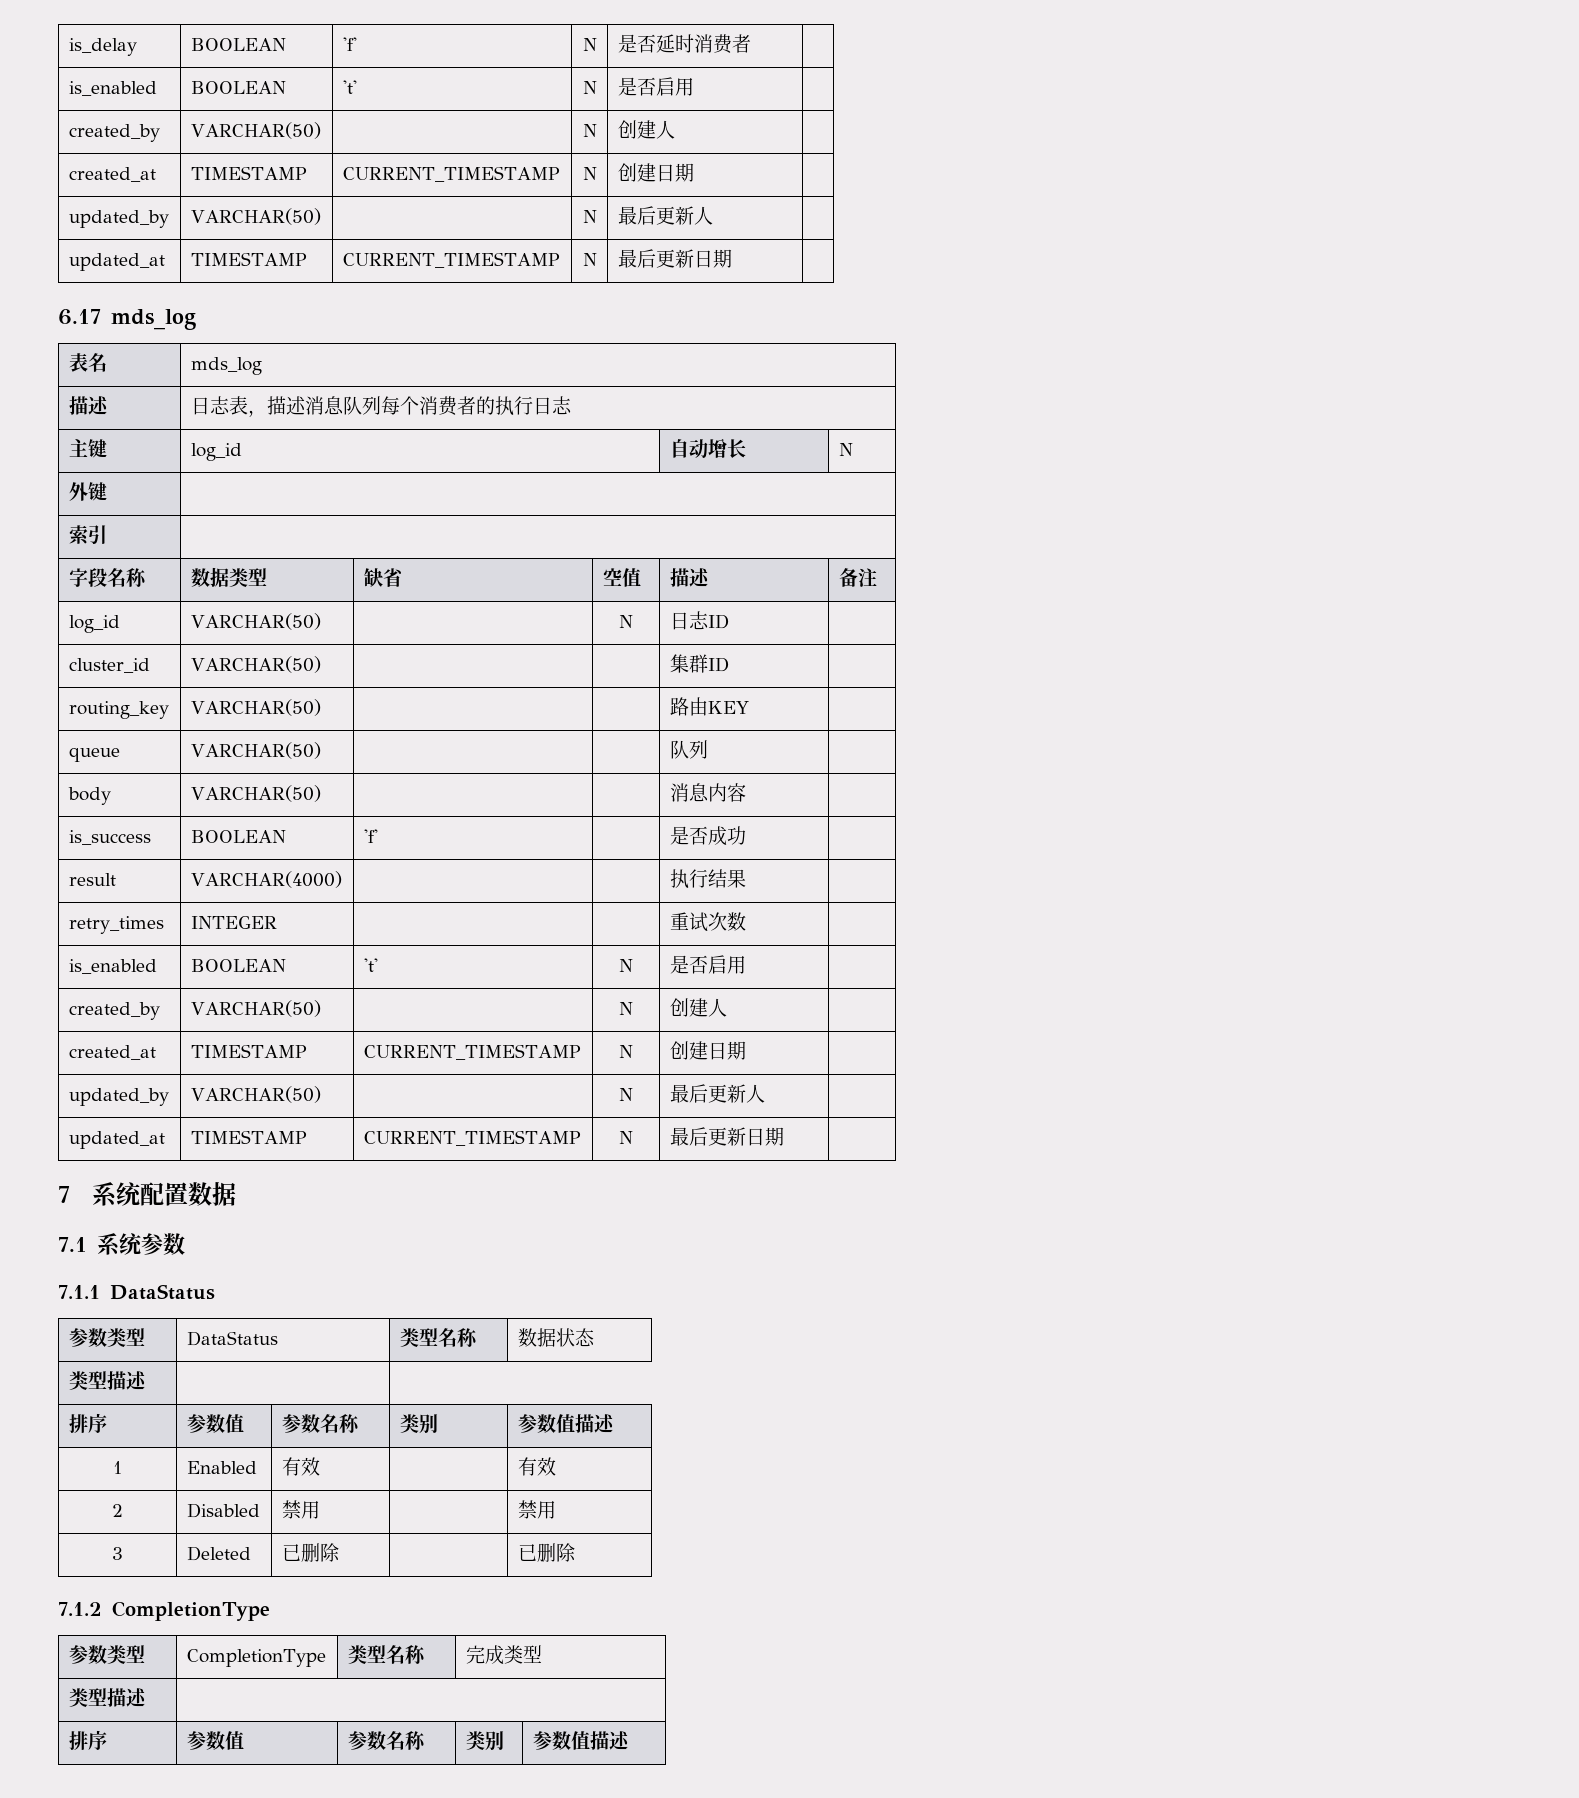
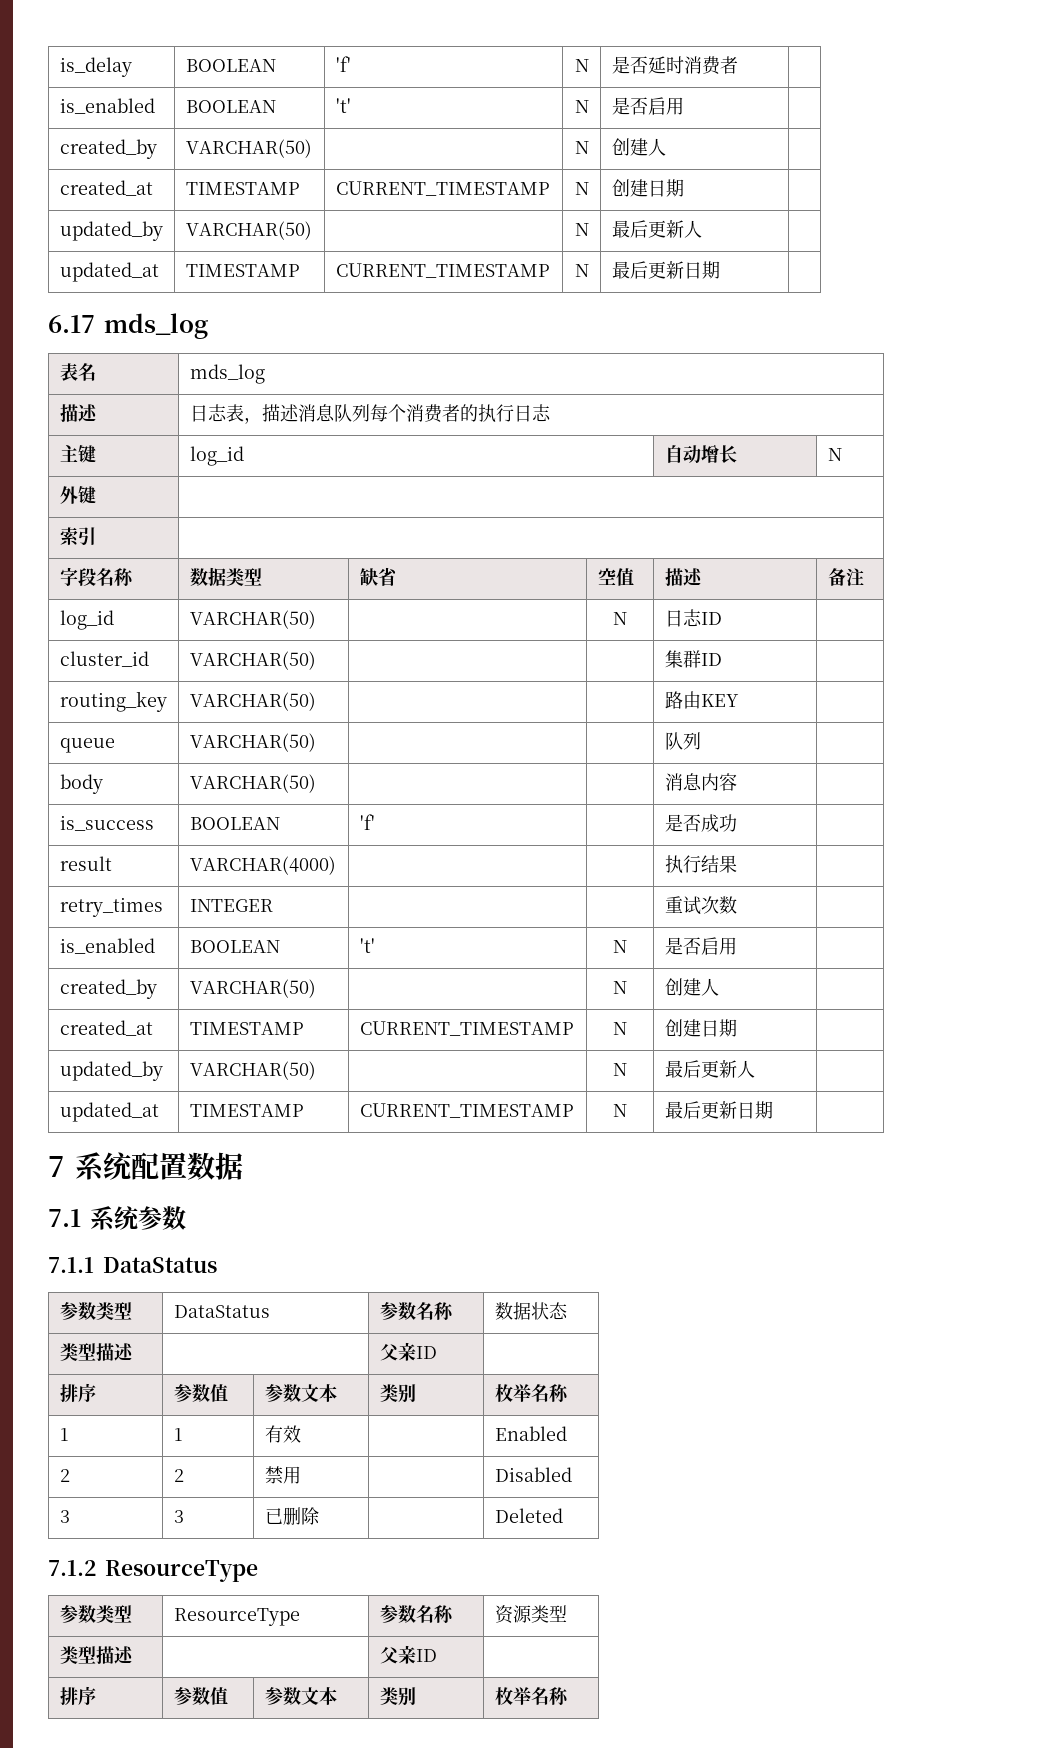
- 参数类型 | DataStatus | 类型名称 | 数据状态
- 类型描述 |
- 排序 | 参数值 | 参数名称 | 类别 | 参数值描述
- 1 | Enabled | 有效 | | 有效
- 2 | Disabled | 禁用 | | 禁用
- 3 | Deleted | 已删除 | | 已删除
- 7.1.2 CompletionType
- 参数类型 | CompletionType | 类型名称 | 完成类型
- 类型描述 |
- 排序 | 参数值 | 参数名称 | 类别 | 参数值描述
+ 参数类型 | DataStatus | 参数名称 | 数据状态
+ 类型描述 | | 父亲ID |
+ 排序 | 参数值 | 参数文本 | 类别 | 枚举名称
+ 1 | 1 | 有效 | | Enabled
+ 2 | 2 | 禁用 | | Disabled
+ 3 | 3 | 已删除 | | Deleted
+ 7.1.2 ResourceType
+ 参数类型 | ResourceType | 参数名称 | 资源类型
+ 类型描述 | | 父亲ID |
+ 排序 | 参数值 | 参数文本 | 类别 | 枚举名称

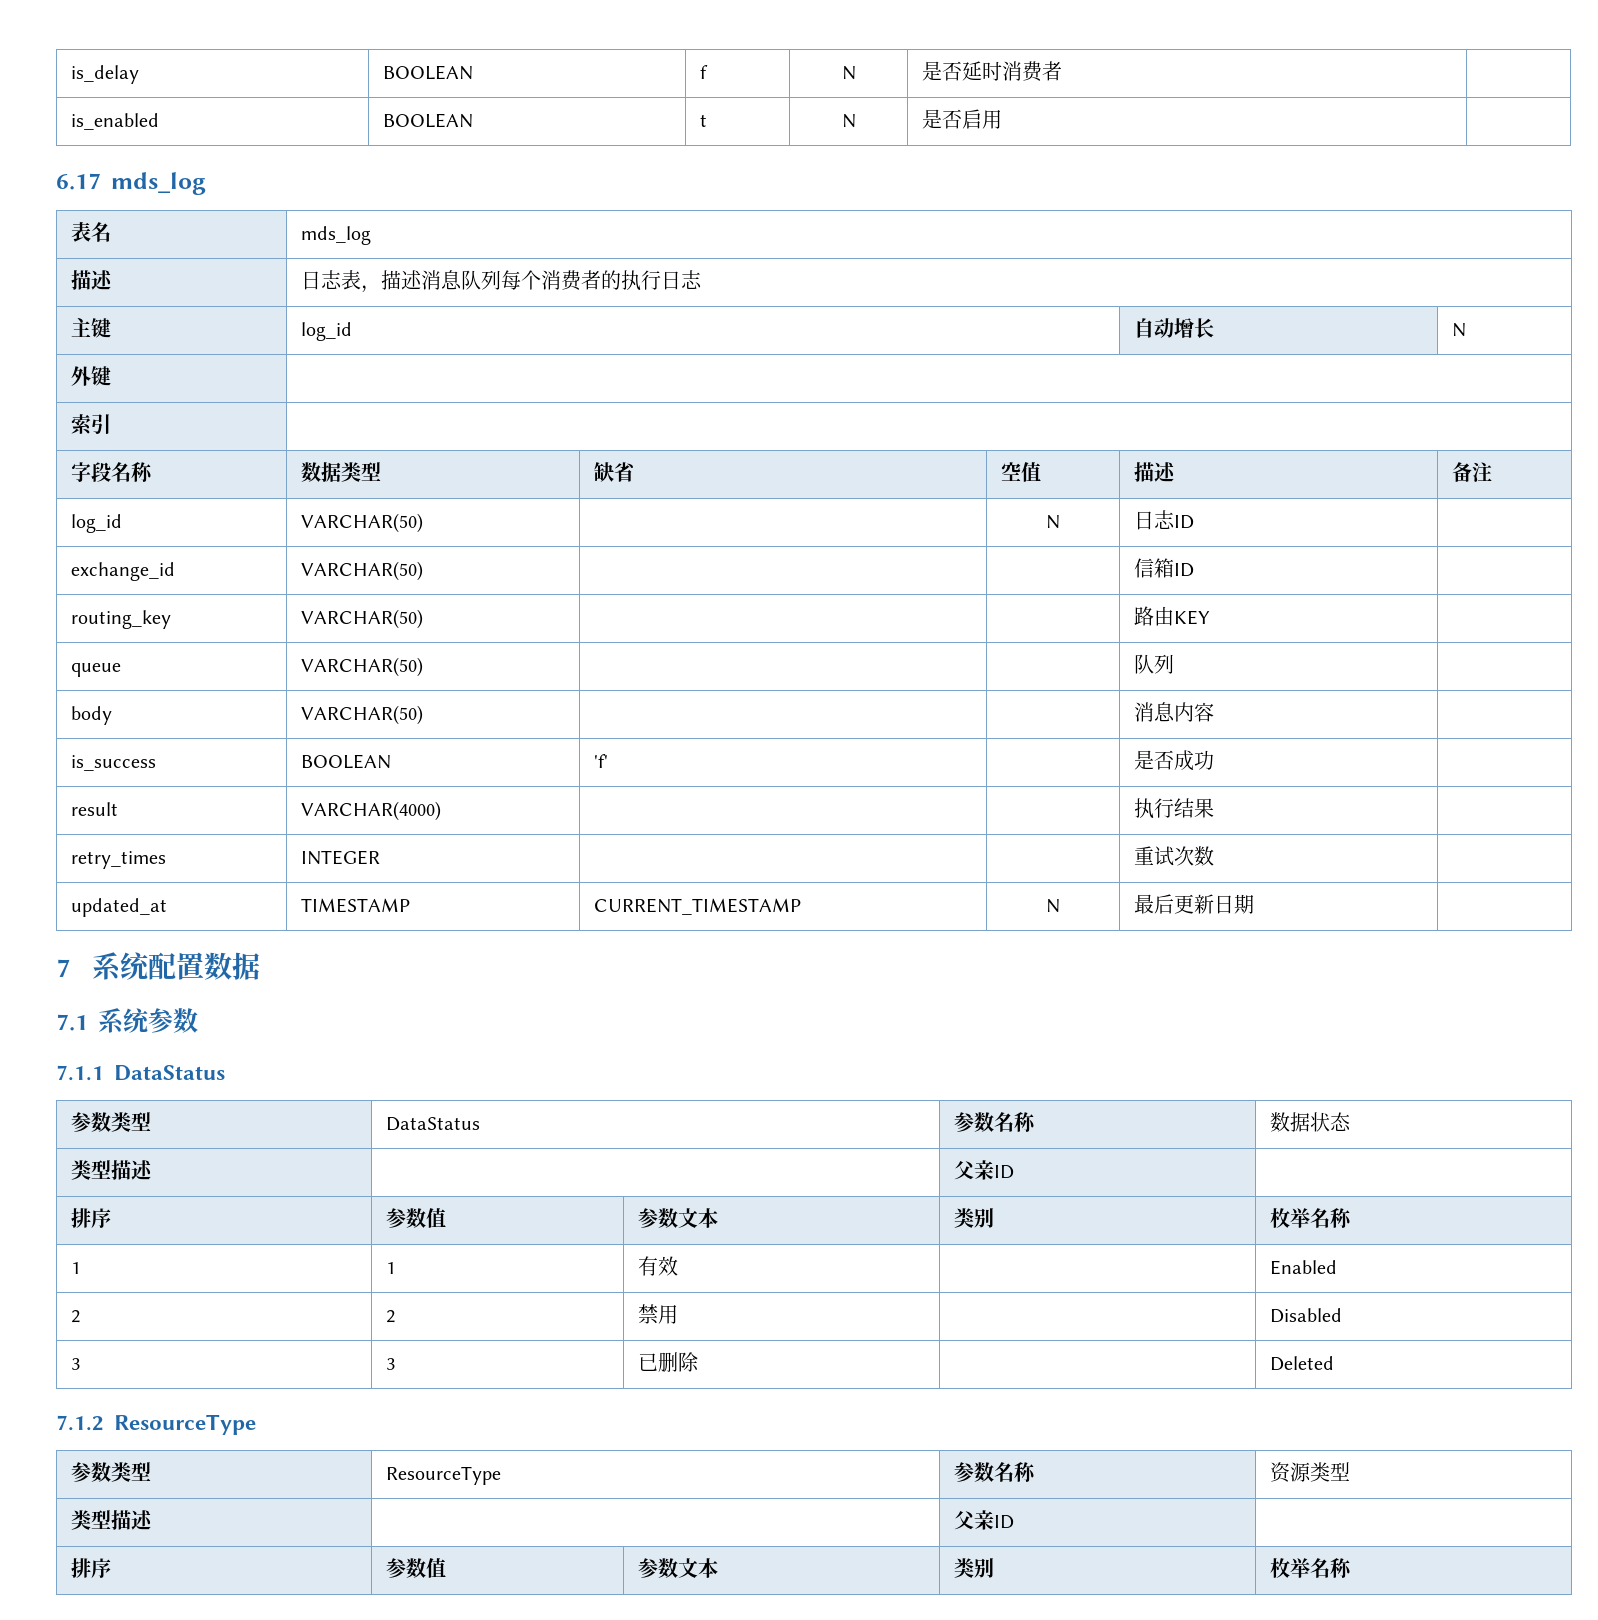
- is_delay | BOOLEAN | 'f' | N | 是否延时消费者 |
- is_enabled | BOOLEAN | 't' | N | 是否启用 |
- created_by | VARCHAR(50) | | N | 创建人 |
- created_at | TIMESTAMP | CURRENT_TIMESTAMP | N | 创建日期 |
- updated_by | VARCHAR(50) | | N | 最后更新人 |
- updated_at | TIMESTAMP | CURRENT_TIMESTAMP | N | 最后更新日期 |
+ is_delay | BOOLEAN | f | N | 是否延时消费者 |
+ is_enabled | BOOLEAN | t | N | 是否启用 |
- cluster_id | VARCHAR(50) | | | 集群ID |
+ exchange_id | VARCHAR(50) | | | 信箱ID |
  retry_times | INTEGER | | | 重试次数 |
- is_enabled | BOOLEAN | 't' | N | 是否启用 |
- created_by | VARCHAR(50) | | N | 创建人 |
- created_at | TIMESTAMP | CURRENT_TIMESTAMP | N | 创建日期 |
- updated_by | VARCHAR(50) | | N | 最后更新人 |

